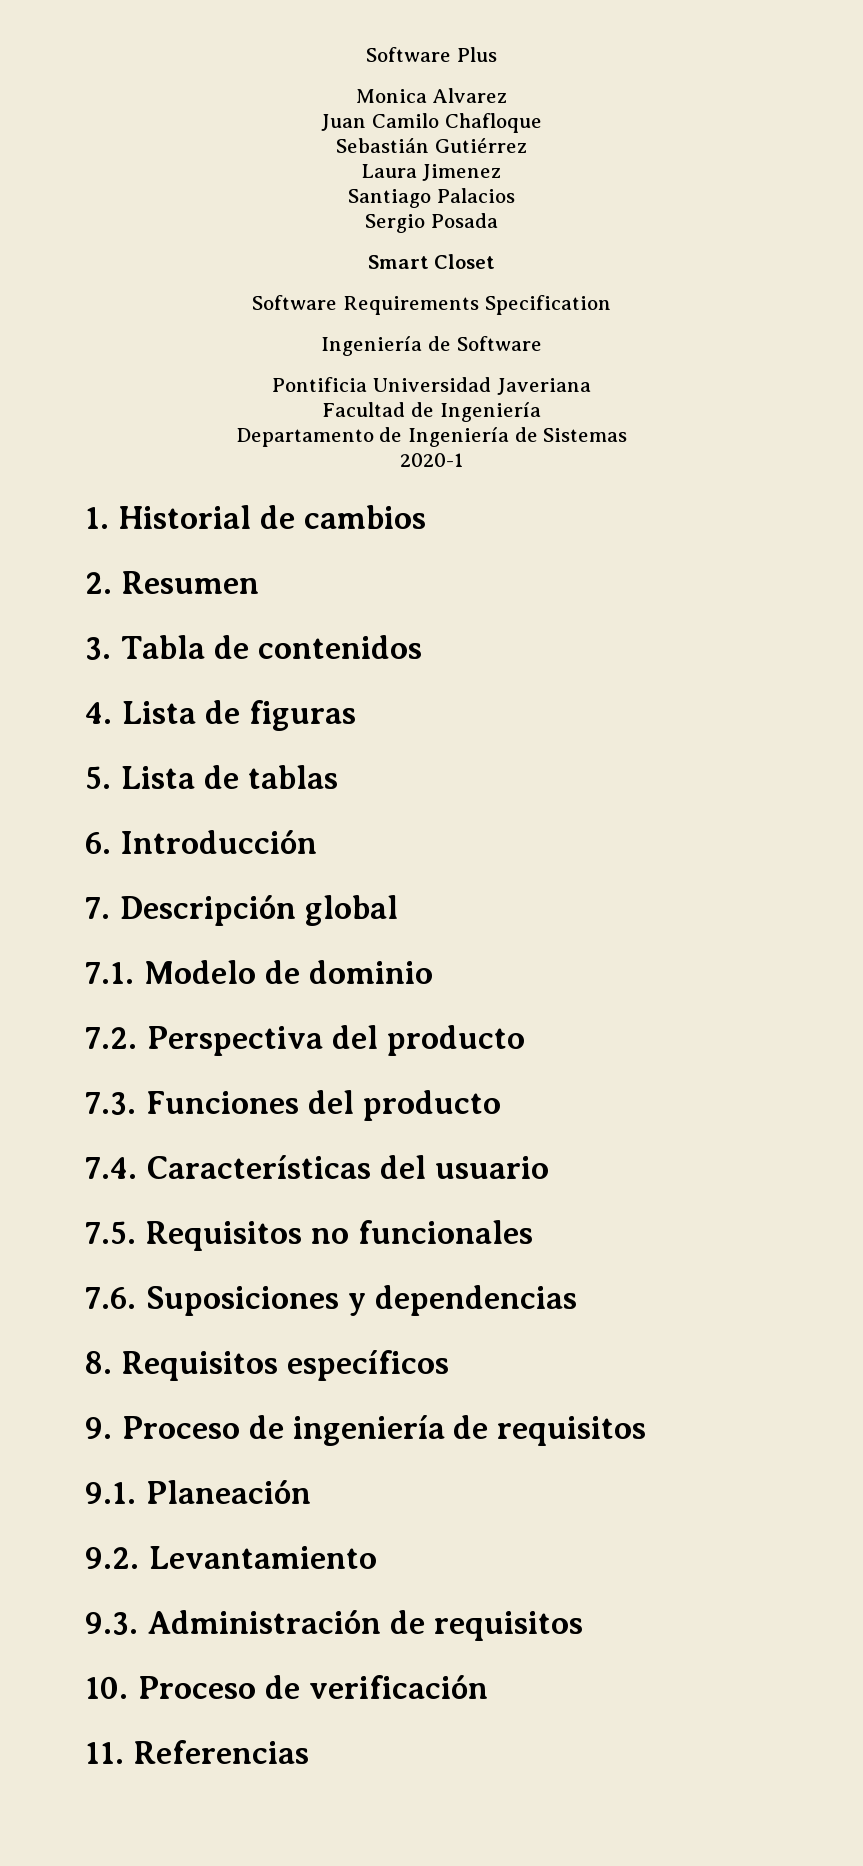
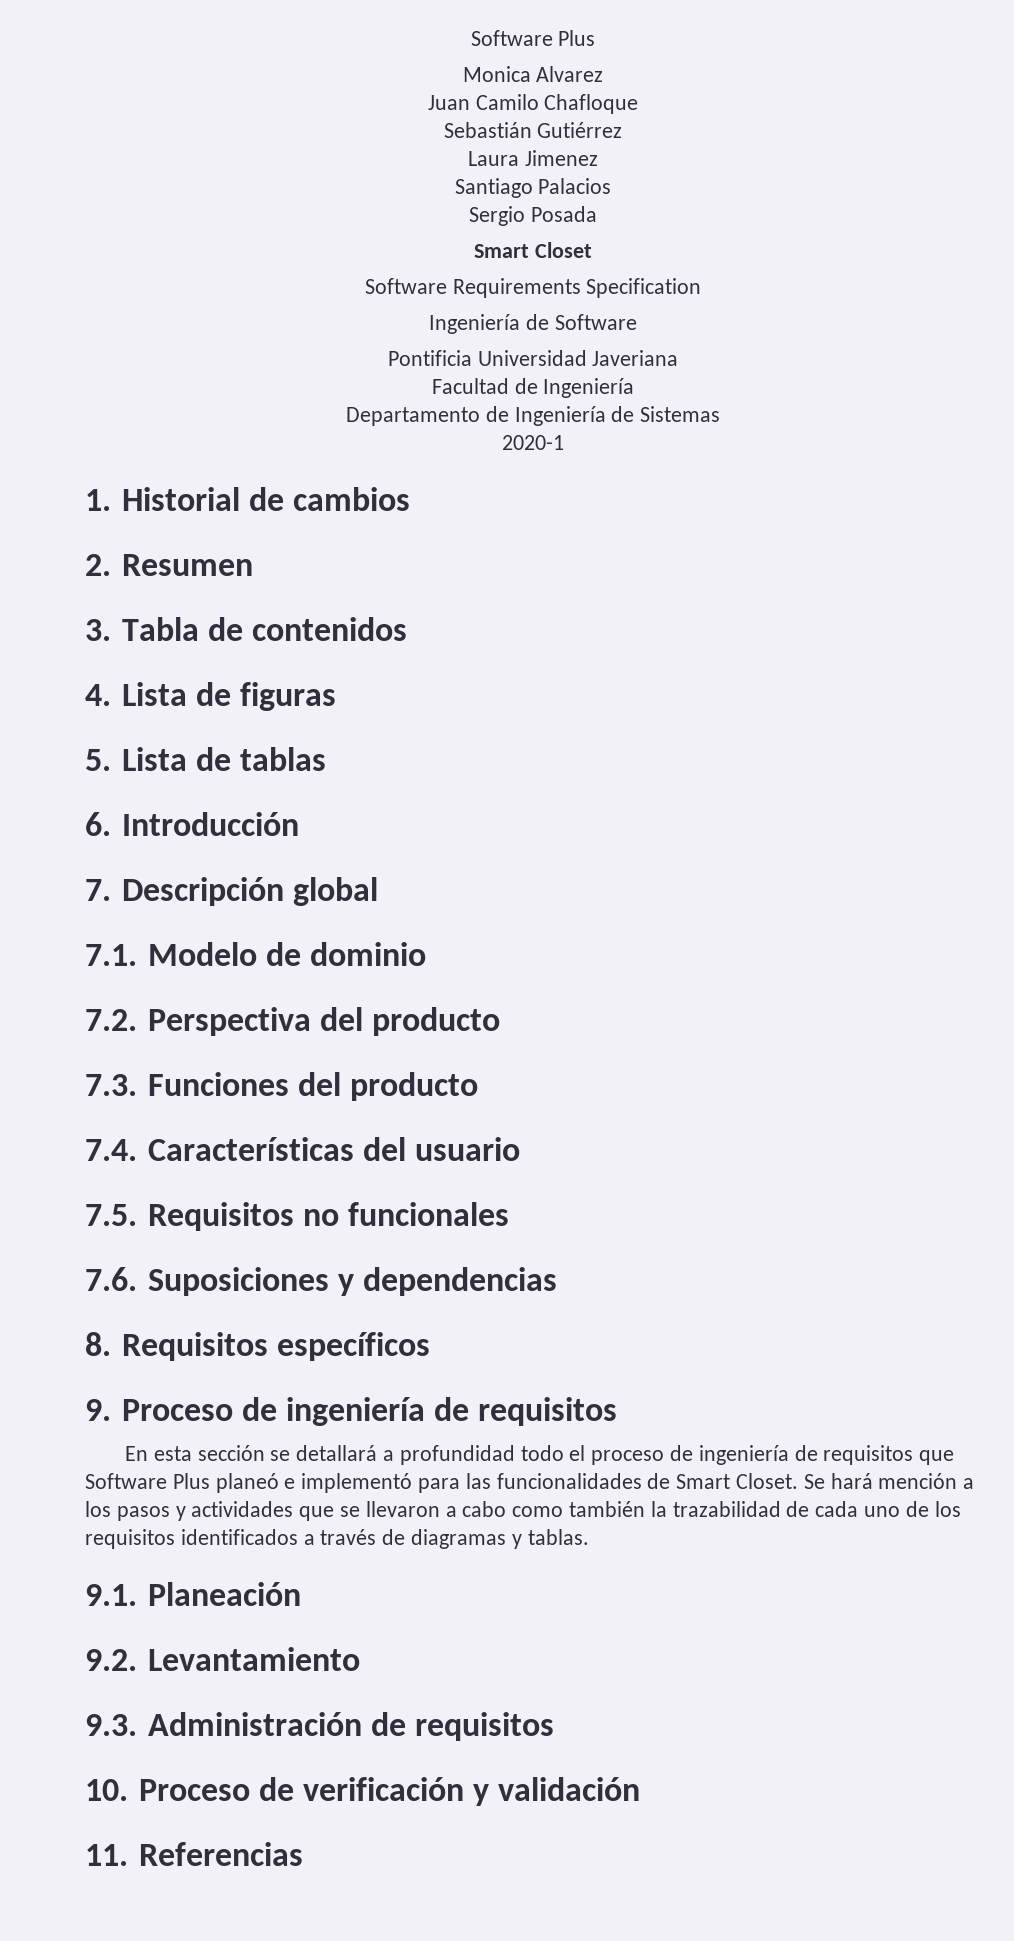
+ En esta sección se detallará a profundidad todo el proceso de ingeniería de requisitos que Software Plus planeó e implementó para las funcionalidades de Smart Closet. Se hará mención a los pasos y actividades que se llevaron a cabo como también la trazabilidad de cada uno de los requisitos identificados a través de diagramas y tablas.
- 10. Proceso de verificación
+ 10. Proceso de verificación y validación

